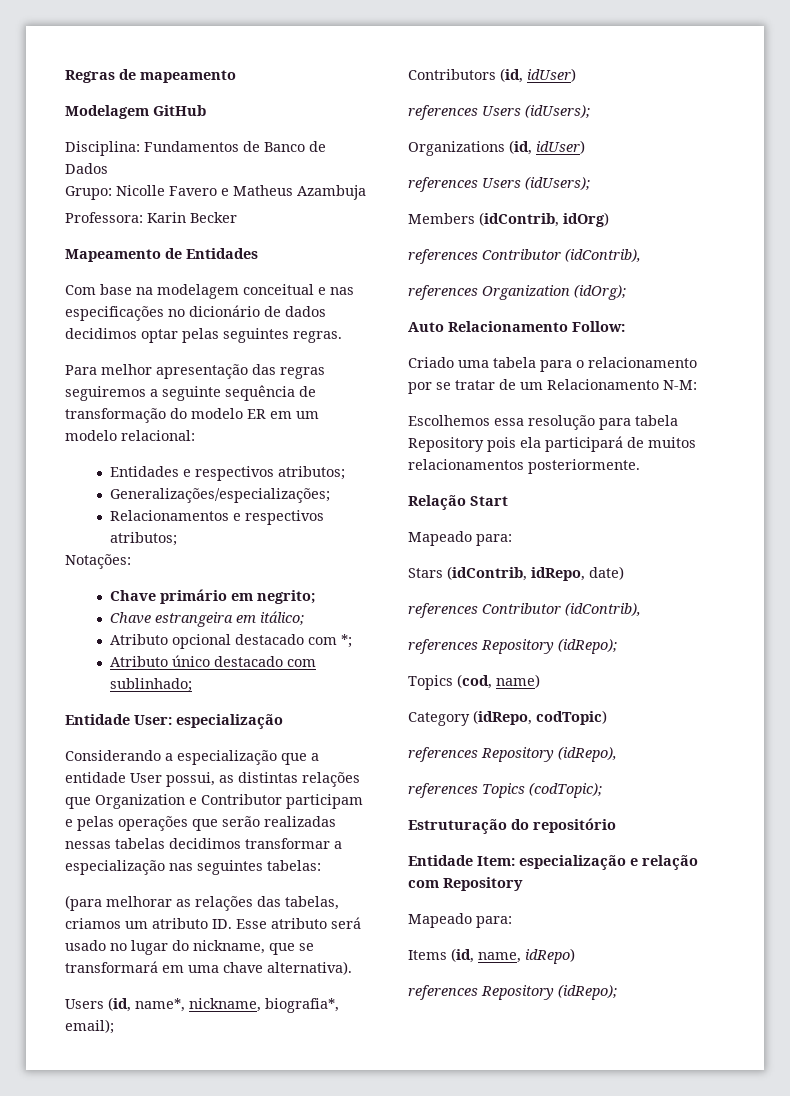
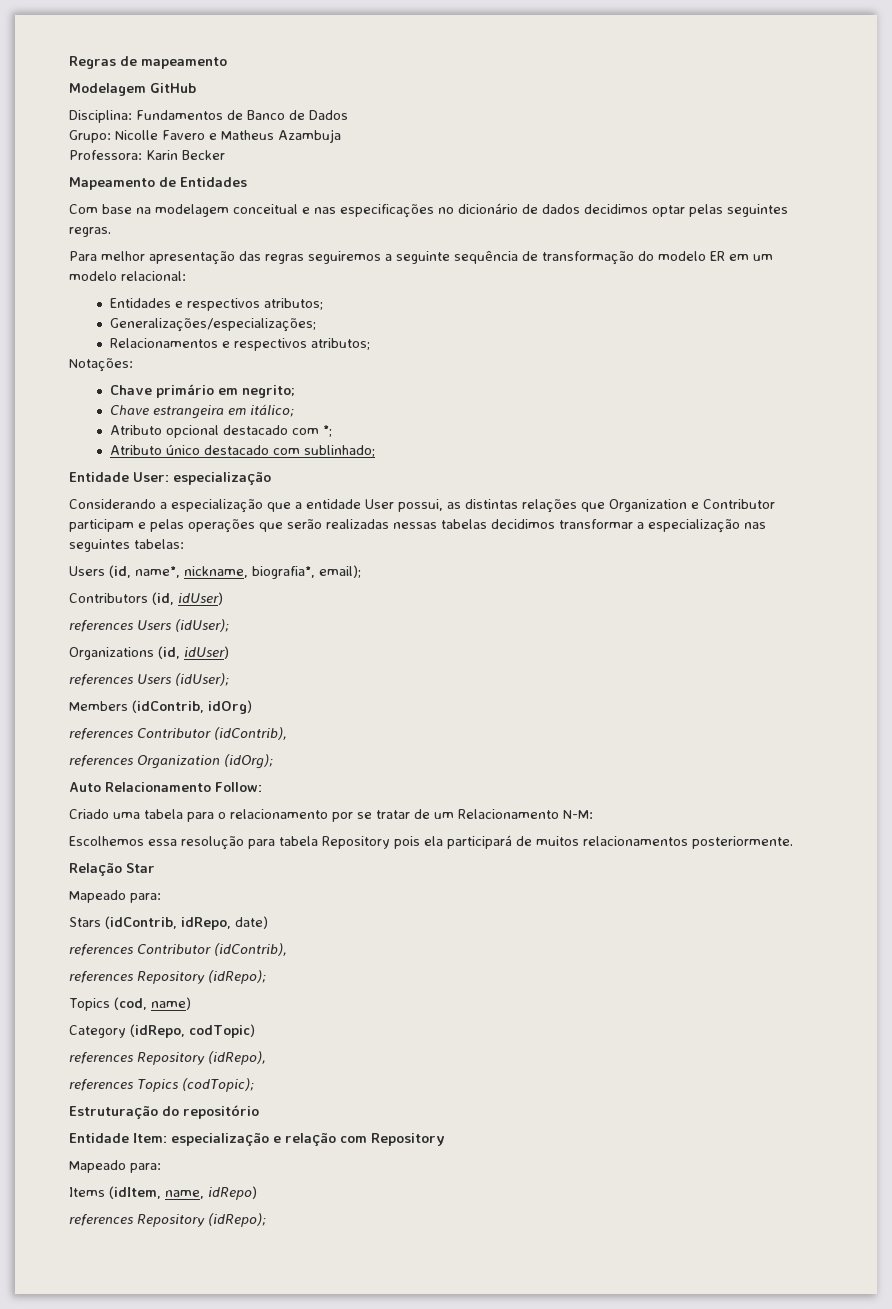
- (para melhorar as relações das tabelas, criamos um atributo ID. Esse atributo será usado no lugar do nickname, que se transformará em uma chave alternativa).
  Contributors (id, idUser)
- references Users (idUsers);
+ references Users (idUser);
  Organizations (id, idUser)
- references Users (idUsers);
+ references Users (idUser);
- Relação Start
+ Relação Star
- Items (id, name, idRepo)
+ Items (idItem, name, idRepo)

